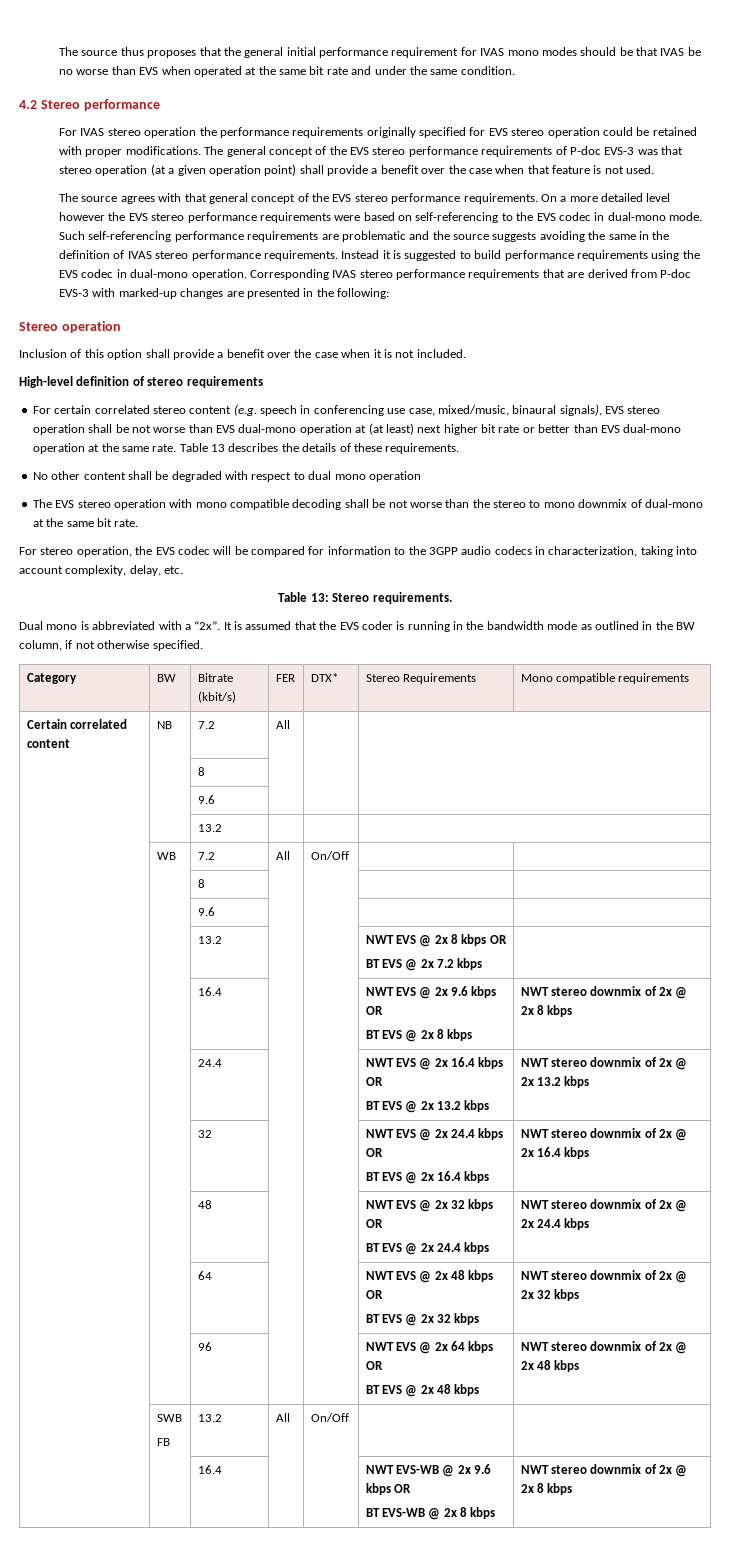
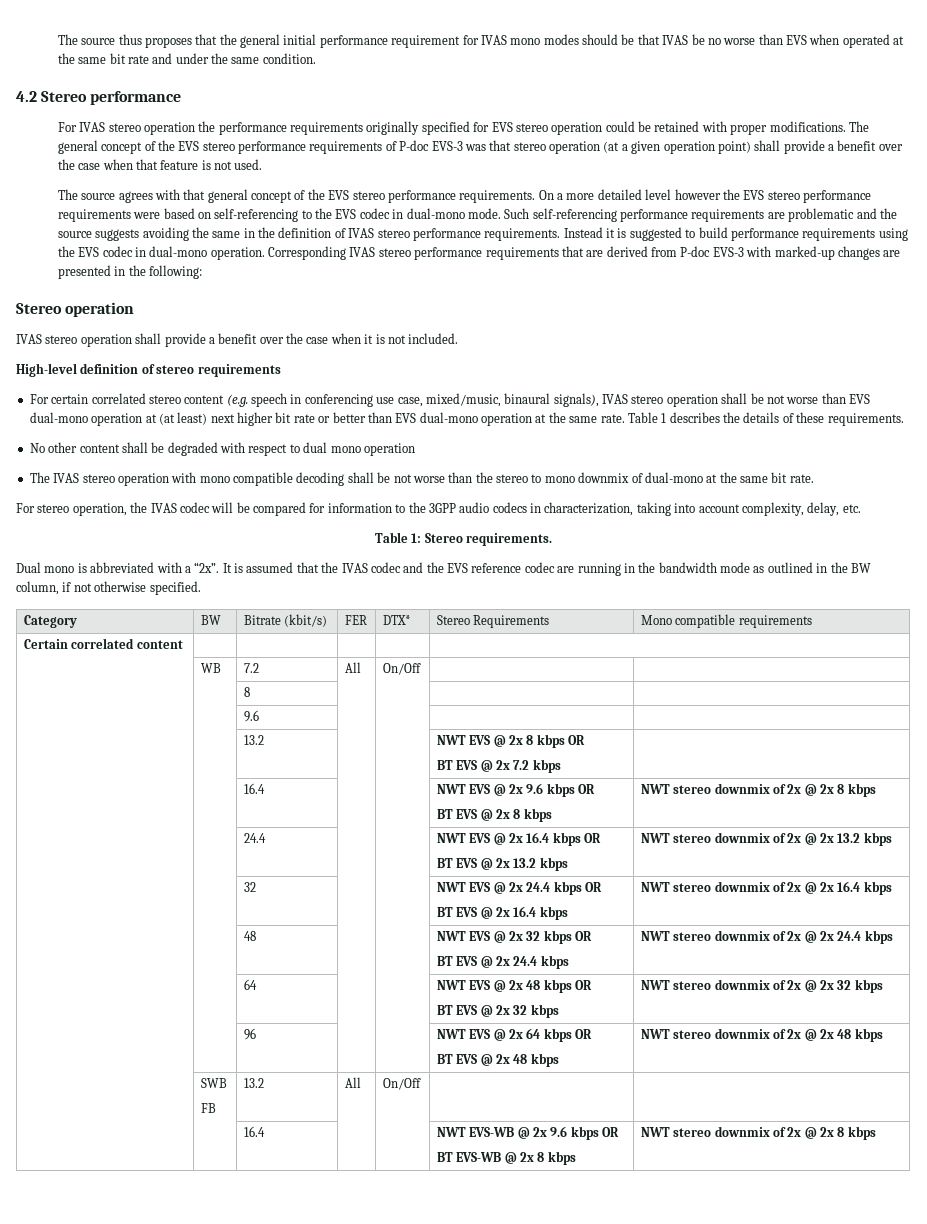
- Inclusion of this option shall provide a benefit over the case when it is not included.
+ IVAS stereo operation shall provide a benefit over the case when it is not included.
- For certain correlated stereo content (e.g. speech in conferencing use case, mixed/music, binaural signals), EVS stereo operation shall be not worse than EVS dual-mono operation at (at least) next higher bit rate or better than EVS dual-mono operation at the same rate.
+ For certain correlated stereo content (e.g. speech in conferencing use case, mixed/music, binaural signals), IVAS stereo operation shall be not worse than EVS dual-mono operation at (at least) next higher bit rate or better than EVS dual-mono operation at the same rate.
- Table 13 describes the details of these requirements.
+ Table 1 describes the details of these requirements.
- The EVS stereo operation with mono compatible decoding shall be not worse than the stereo to mono downmix of dual-mono at the same bit rate.
+ The IVAS stereo operation with mono compatible decoding shall be not worse than the stereo to mono downmix of dual-mono at the same bit rate.
- For stereo operation, the EVS codec will be compared for information to the 3GPP audio codecs in characterization, taking into account complexity, delay, etc.
+ For stereo operation, the IVAS codec will be compared for information to the 3GPP audio codecs in characterization, taking into account complexity, delay, etc.
- Table 13: Stereo requirements.
+ Table 1: Stereo requirements.
- It is assumed that the EVS coder is running in the bandwidth mode as outlined in the BW column, if not otherwise specified.
+ It is assumed that the IVAS codec and the EVS reference codec are running in the bandwidth mode as outlined in the BW column, if not otherwise specified.
- Certain correlated content | NB | 7.2 | All | |
- | | 8 | | |
- | | 9.6 | | |
- | | 13.2 | | |
+ Certain correlated content | | | | |

